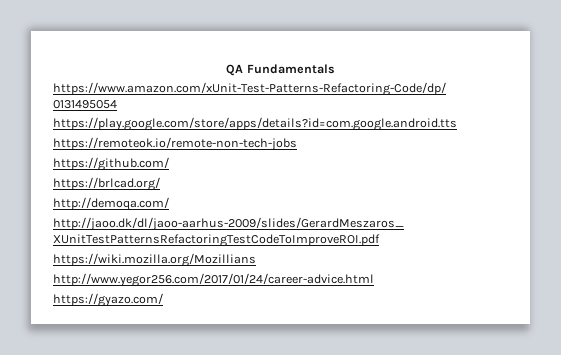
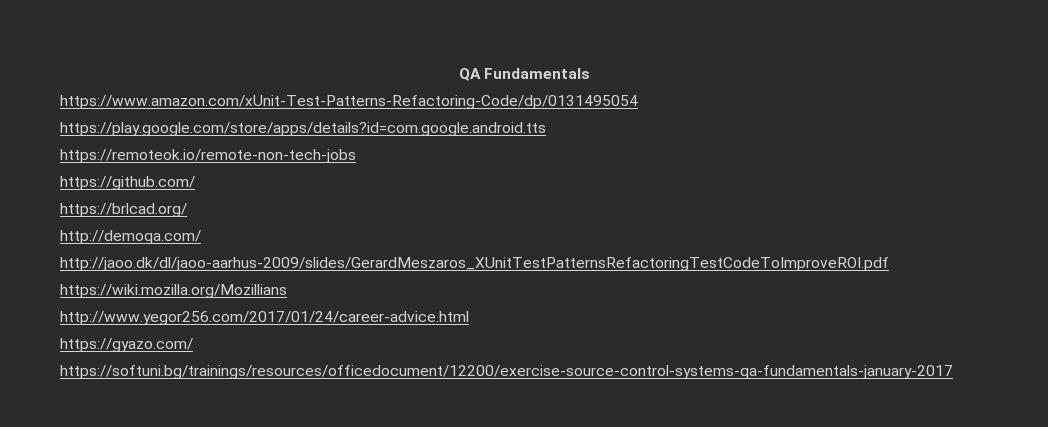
+ https://softuni.bg/trainings/resources/officedocument/12200/exercise-source-control-systems-qa-fundamentals-january-2017

